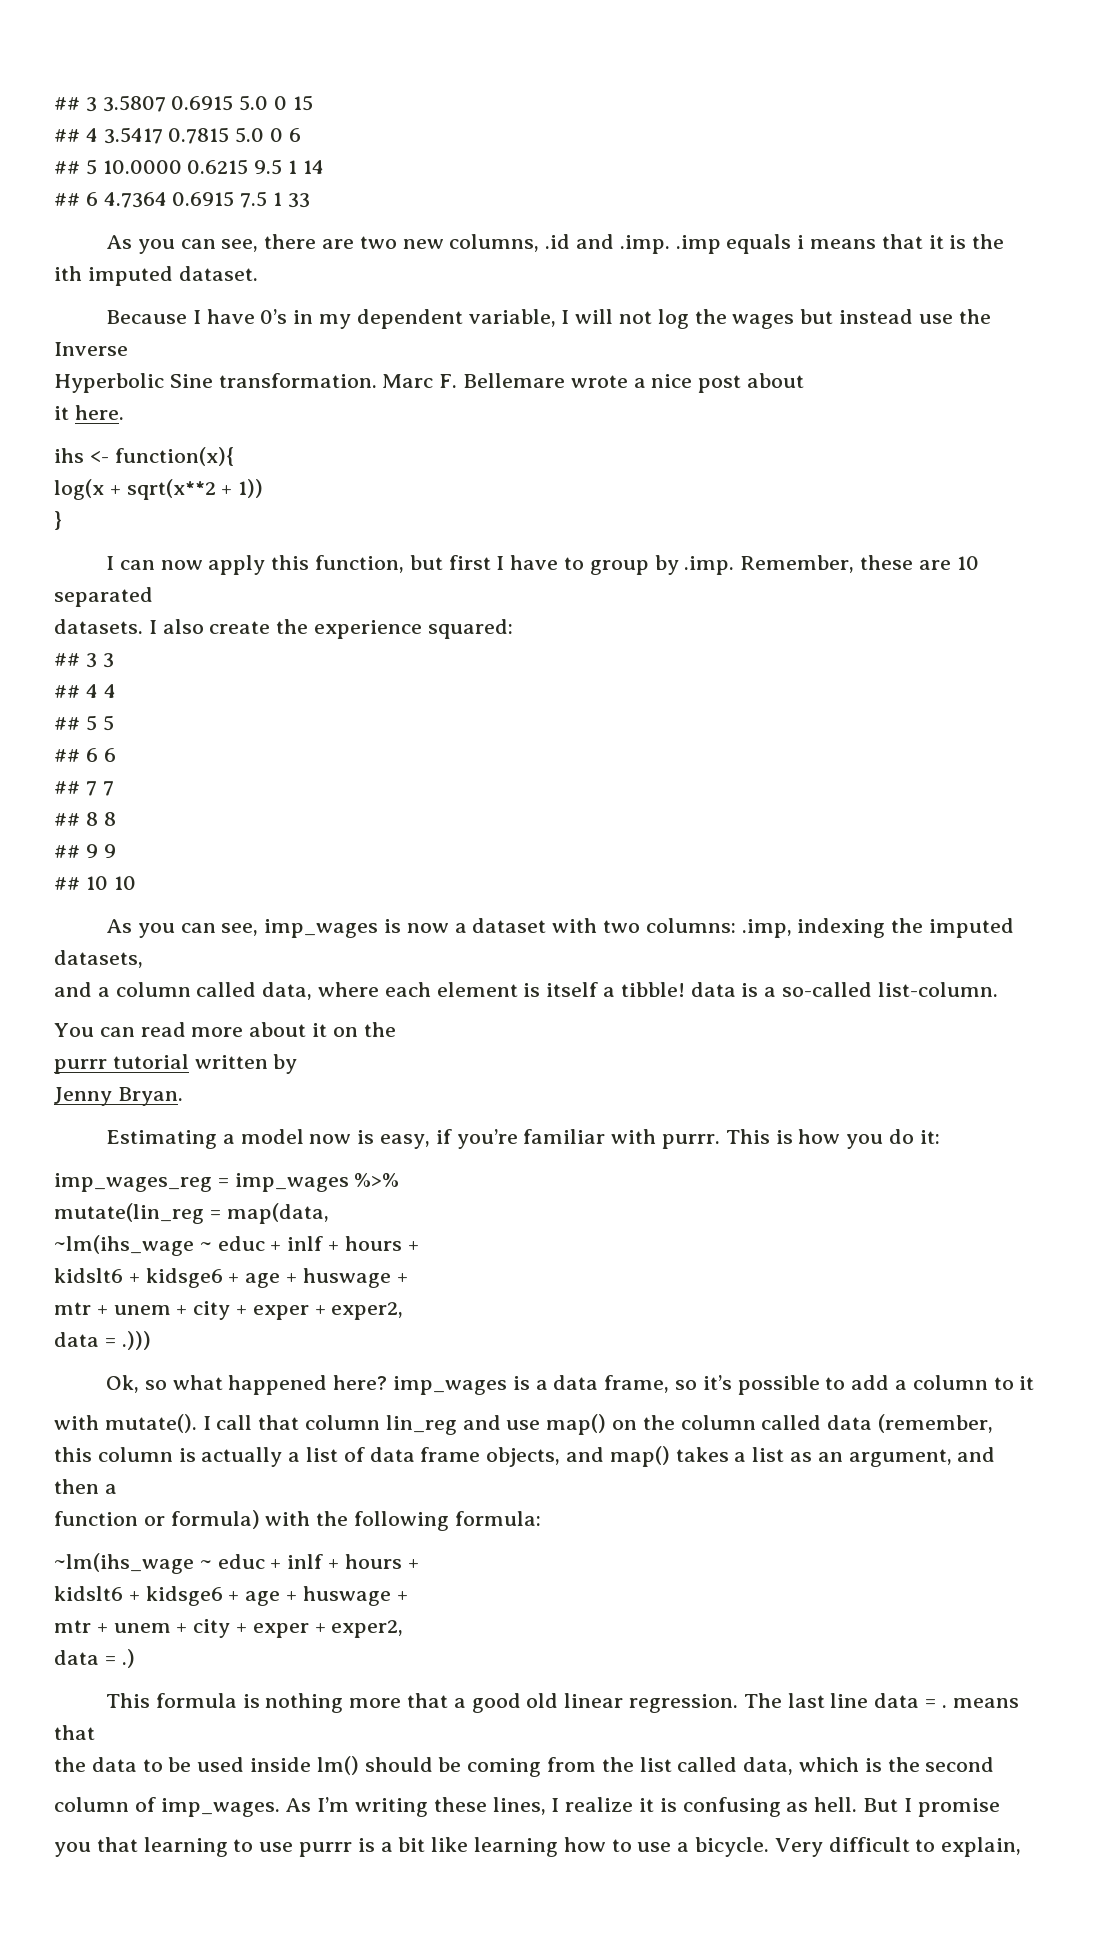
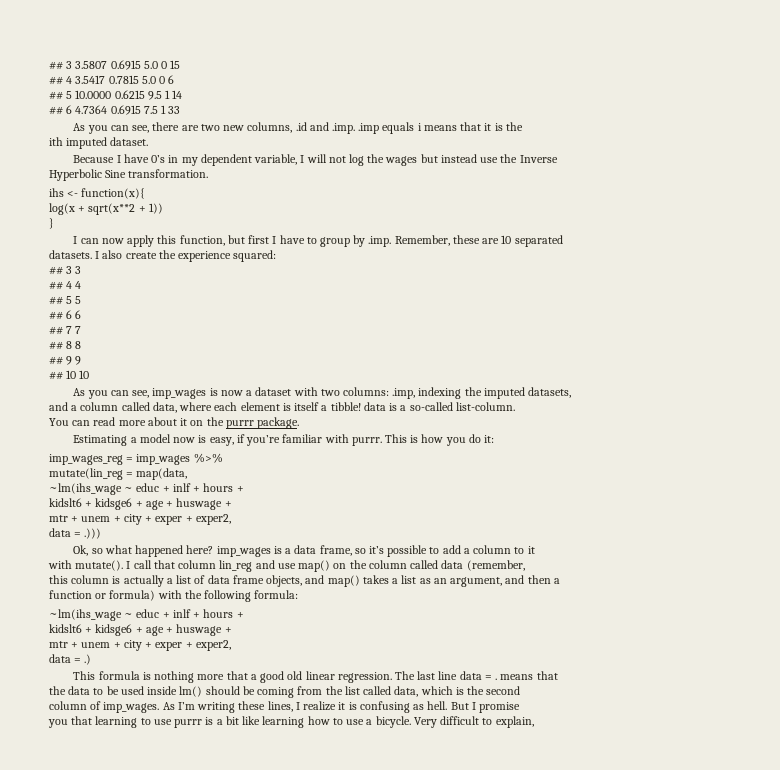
- Marc F. Bellemare wrote a nice post about
- it here.
- You can read more about it on the
- purrr tutorial written by
- Jenny Bryan.
+ You can read more about it on the purrr package.

